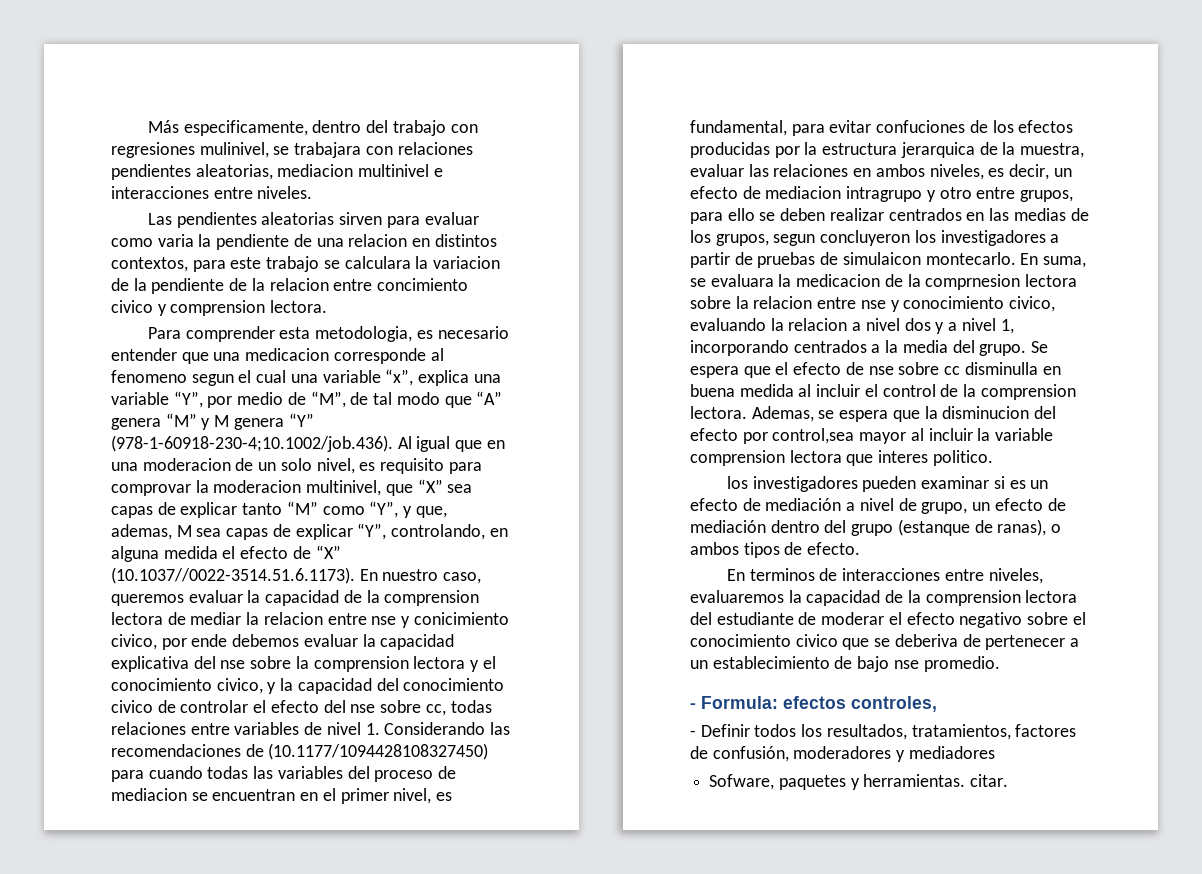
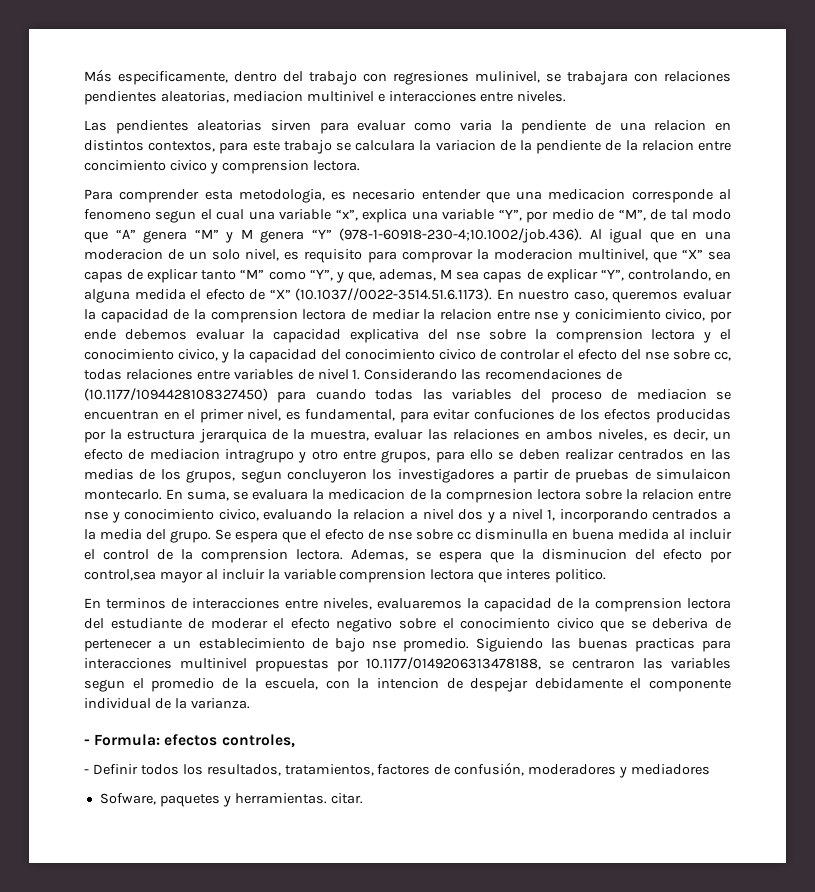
- los investigadores pueden examinar si es un efecto de mediación a nivel de grupo, un efecto de mediación dentro del grupo (estanque de ranas), o ambos tipos de efecto.
+ Siguiendo las buenas practicas para interacciones multinivel propuestas por 10.1177/0149206313478188, se centraron las variables segun el promedio de la escuela, con la intencion de despejar debidamente el componente individual de la varianza.

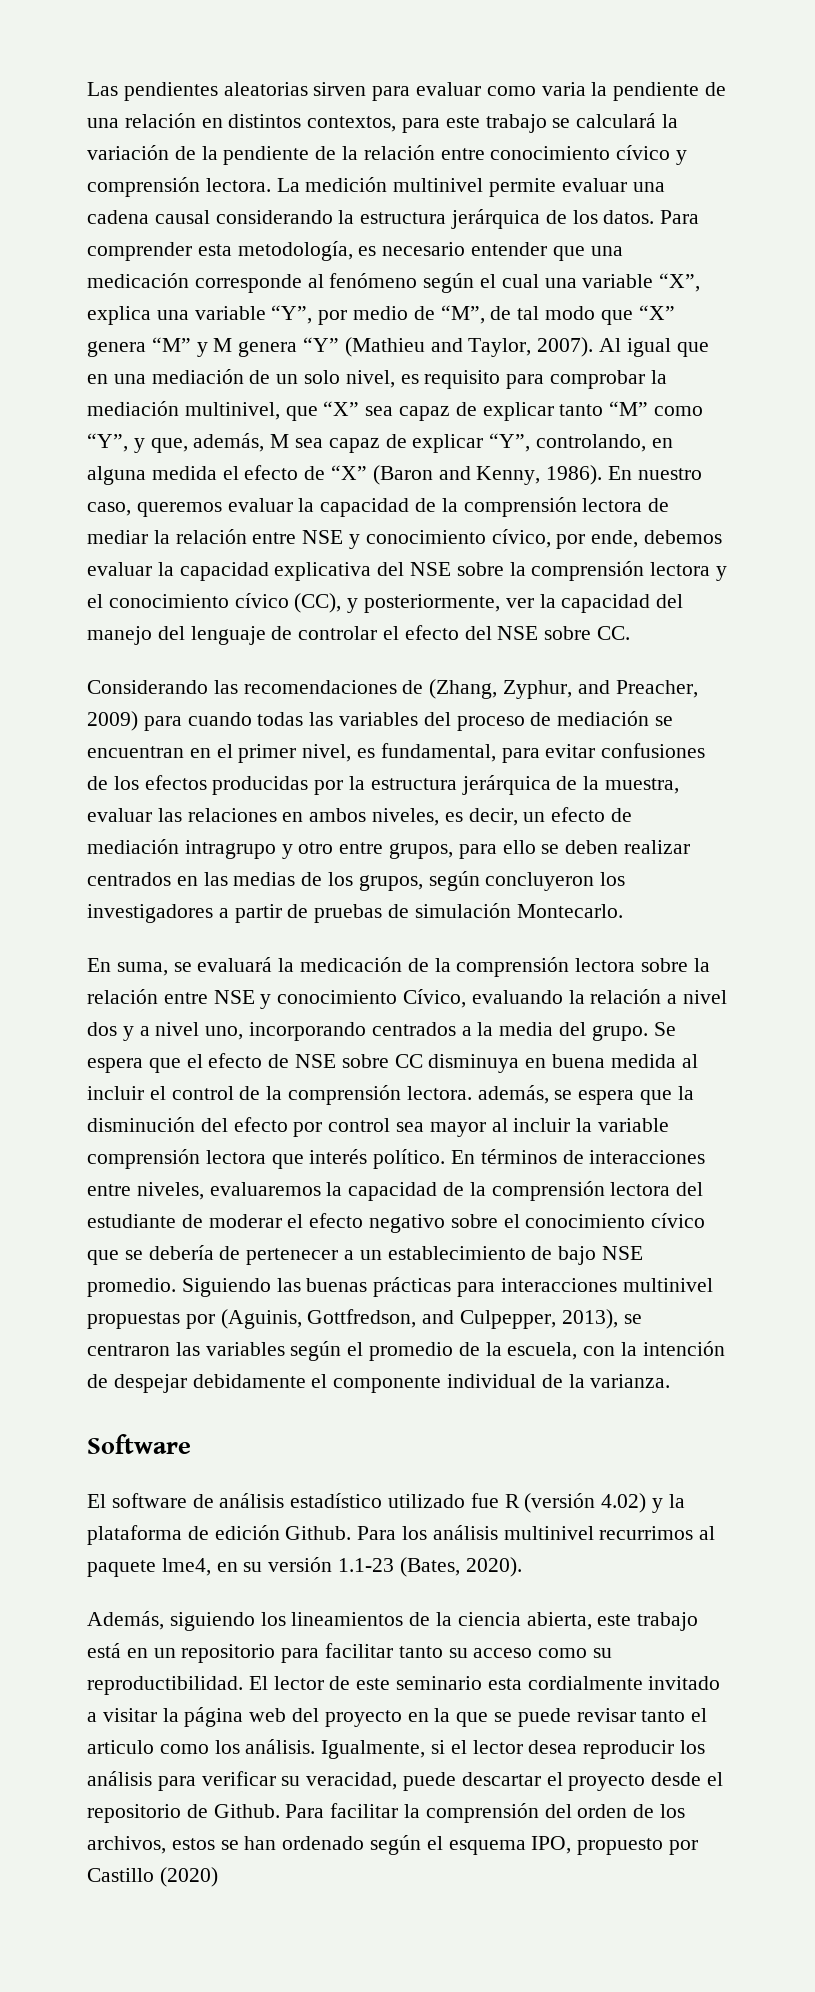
- Más especificamente, dentro del trabajo con regresiones mulinivel, se trabajara con relaciones pendientes aleatorias, mediacion multinivel e interacciones entre niveles.
- Las pendientes aleatorias sirven para evaluar como varia la pendiente de una relacion en distintos contextos, para este trabajo se calculara la variacion de la pendiente de la relacion entre concimiento civico y comprension lectora.
- Para comprender esta metodologia, es necesario entender que una medicacion corresponde al fenomeno segun el cual una variable “x”, explica una variable “Y”, por medio de “M”, de tal modo que “A” genera “M” y M genera “Y” (978-1-60918-230-4;10.1002/job.436). Al igual que en una moderacion de un solo nivel, es requisito para comprovar la moderacion multinivel, que “X” sea capas de explicar tanto “M” como “Y”, y que, ademas, M sea capas de explicar “Y”, controlando, en alguna medida el efecto de “X” (10.1037//0022-3514.51.6.1173). En nuestro caso, queremos evaluar la capacidad de la comprension lectora de mediar la relacion entre nse y conicimiento civico, por ende debemos evaluar la capacidad explicativa del nse sobre la comprension lectora y el conocimiento civico, y la capacidad del conocimiento civico de controlar el efecto del nse sobre cc, todas relaciones entre variables de nivel 1. Considerando las recomendaciones de (10.1177/1094428108327450) para cuando todas las variables del proceso de mediacion se encuentran en el primer nivel, es fundamental, para evitar confuciones de los efectos producidas por la estructura jerarquica de la muestra, evaluar las relaciones en ambos niveles, es decir, un efecto de mediacion intragrupo y otro entre grupos, para ello se deben realizar centrados en las medias de los grupos, segun concluyeron los investigadores a partir de pruebas de simulaicon montecarlo. En suma, se evaluara la medicacion de la comprnesion lectora sobre la relacion entre nse y conocimiento civico, evaluando la relacion a nivel dos y a nivel 1, incorporando centrados a la media del grupo.
+ Las pendientes aleatorias sirven para evaluar como varia la pendiente de una relación en distintos contextos, para este trabajo se calculará la variación de la pendiente de la relación entre conocimiento cívico y comprensión lectora. La medición multinivel permite evaluar una cadena causal considerando la estructura jerárquica de los datos. Para comprender esta metodología, es necesario entender que una medicación corresponde al fenómeno según el cual una variable “X”, explica una variable “Y”, por medio de “M”, de tal modo que “X” genera “M” y M genera “Y” (Mathieu and Taylor, 2007). Al igual que en una mediación de un solo nivel, es requisito para comprobar la mediación multinivel, que “X” sea capaz de explicar tanto “M” como “Y”, y que, además, M sea capaz de explicar “Y”, controlando, en alguna medida el efecto de “X” (Baron and Kenny, 1986). En nuestro caso, queremos evaluar la capacidad de la comprensión lectora de mediar la relación entre NSE y conocimiento cívico, por ende, debemos evaluar la capacidad explicativa del NSE sobre la comprensión lectora y el conocimiento cívico (CC), y posteriormente, ver la capacidad del manejo del lenguaje de controlar el efecto del NSE sobre CC.
+ Considerando las recomendaciones de (Zhang, Zyphur, and Preacher, 2009) para cuando todas las variables del proceso de mediación se encuentran en el primer nivel, es fundamental, para evitar confusiones de los efectos producidas por la estructura jerárquica de la muestra, evaluar las relaciones en ambos niveles, es decir, un efecto de mediación intragrupo y otro entre grupos, para ello se deben realizar centrados en las medias de los grupos, según concluyeron los investigadores a partir de pruebas de simulación Montecarlo.
+ En suma, se evaluará la medicación de la comprensión lectora sobre la relación entre NSE y conocimiento Cívico, evaluando la relación a nivel dos y a nivel uno, incorporando centrados a la media del grupo.
- Se espera que el efecto de nse sobre cc disminulla en buena medida al incluir el control de la comprension lectora. Ademas, se espera que la disminucion del efecto por control,sea mayor al incluir la variable comprension lectora que interes politico.
- En terminos de interacciones entre niveles, evaluaremos la capacidad de la comprension lectora del estudiante de moderar el efecto negativo sobre el conocimiento civico que se deberiva de pertenecer a un establecimiento de bajo nse promedio.
+ Se espera que el efecto de NSE sobre CC disminuya en buena medida al incluir el control de la comprensión lectora. además, se espera que la disminución del efecto por control sea mayor al incluir la variable comprensión lectora que interés político. En términos de interacciones entre niveles, evaluaremos la capacidad de la comprensión lectora del estudiante de moderar el efecto negativo sobre el conocimiento cívico que se debería de pertenecer a un establecimiento de bajo NSE promedio.
- Siguiendo las buenas practicas para interacciones multinivel propuestas por 10.1177/0149206313478188, se centraron las variables segun el promedio de la escuela, con la intencion de despejar debidamente el componente individual de la varianza.
+ Siguiendo las buenas prácticas para interacciones multinivel propuestas por (Aguinis, Gottfredson, and Culpepper, 2013), se centraron las variables según el promedio de la escuela, con la intención de despejar debidamente el componente individual de la varianza.
- - Formula: efectos controles,
- - Definir todos los resultados, tratamientos, factores de confusión, moderadores y mediadores
- Sofware, paquetes y herramientas. citar.
+ Software
+ El software de análisis estadístico utilizado fue R (versión 4.02) y la plataforma de edición Github. Para los análisis multinivel recurrimos al paquete lme4, en su versión 1.1-23 (Bates, 2020).
+ Además, siguiendo los lineamientos de la ciencia abierta, este trabajo está en un repositorio para facilitar tanto su acceso como su reproductibilidad. El lector de este seminario esta cordialmente invitado a visitar la página web del proyecto en la que se puede revisar tanto el articulo como los análisis. Igualmente, si el lector desea reproducir los análisis para verificar su veracidad, puede descartar el proyecto desde el repositorio de Github. Para facilitar la comprensión del orden de los archivos, estos se han ordenado según el esquema IPO, propuesto por Castillo (2020)

